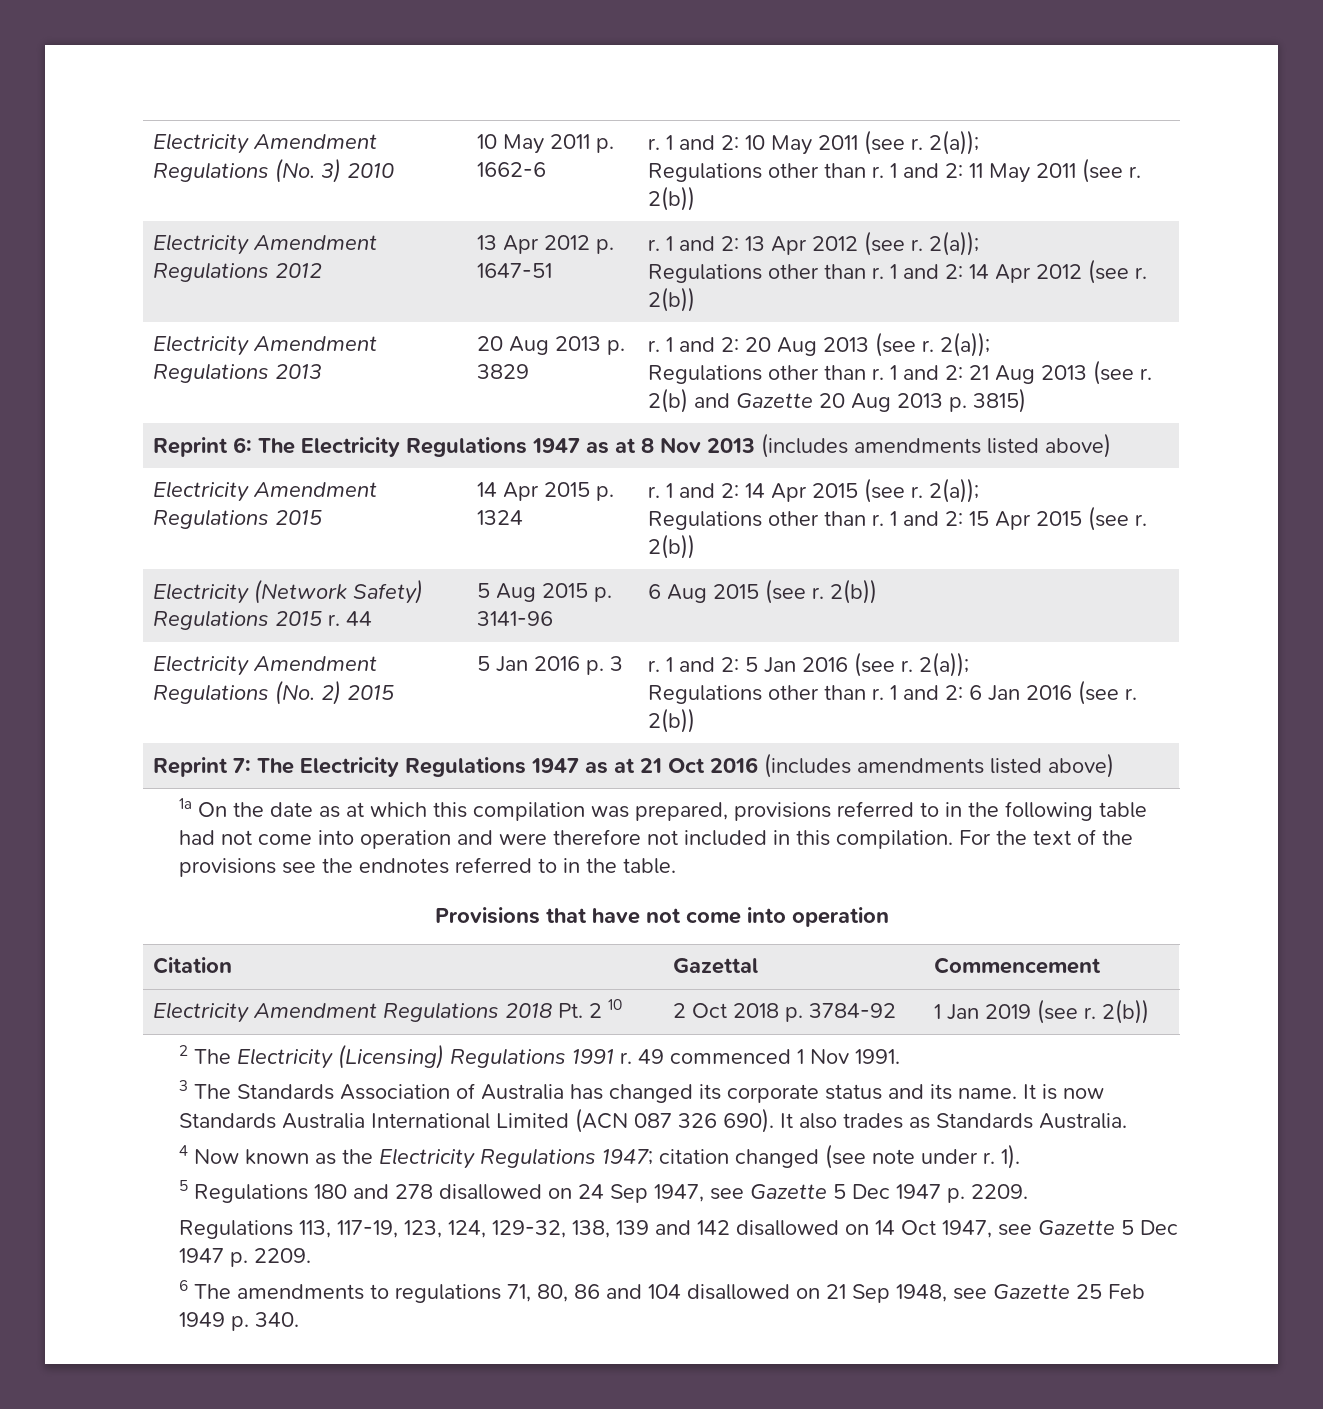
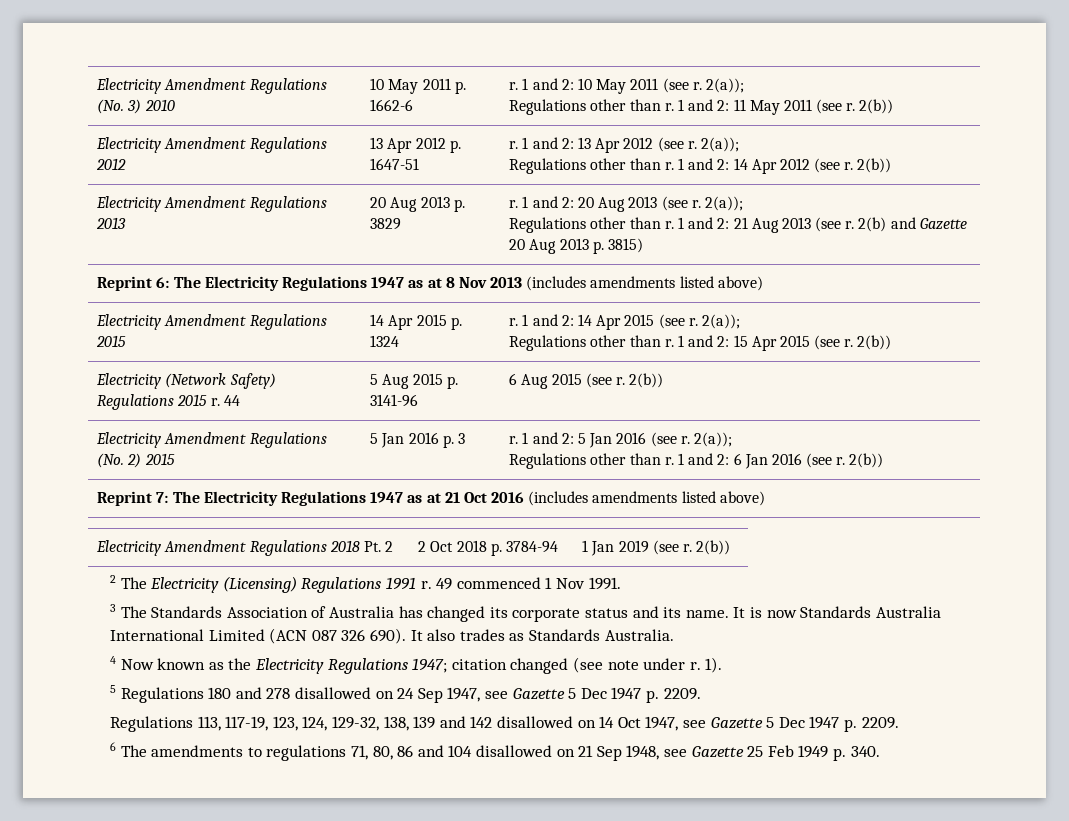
- 1a On the date as at which this compilation was prepared, provisions referred to in the following table had not come into operation and were therefore not included in this compilation. For the text of the provisions see the endnotes referred to in the table.
- Provisions that have not come into operation
- Citation | Gazettal | Commencement
- Electricity Amendment Regulations 2018 Pt. 2 10 | 2 Oct 2018 p. 3784-92 | 1 Jan 2019 (see r. 2(b))
+ Electricity Amendment Regulations 2018 Pt. 2 | 2 Oct 2018 p. 3784-94 | 1 Jan 2019 (see r. 2(b))

